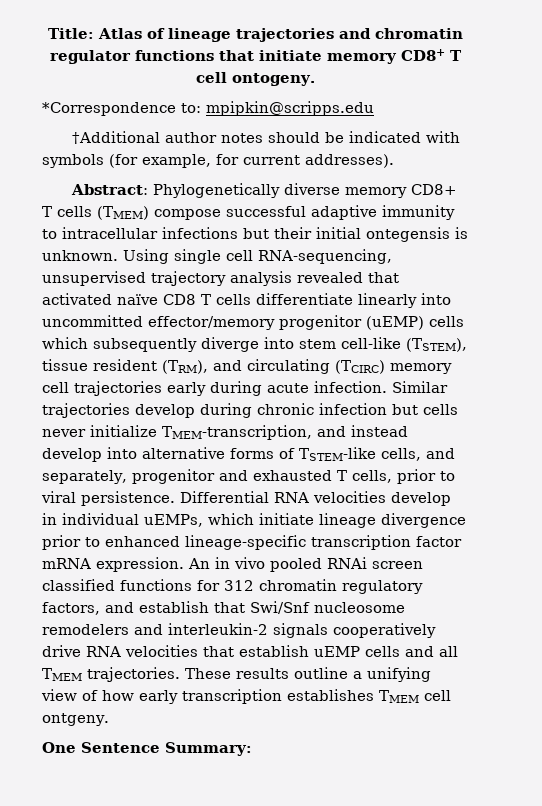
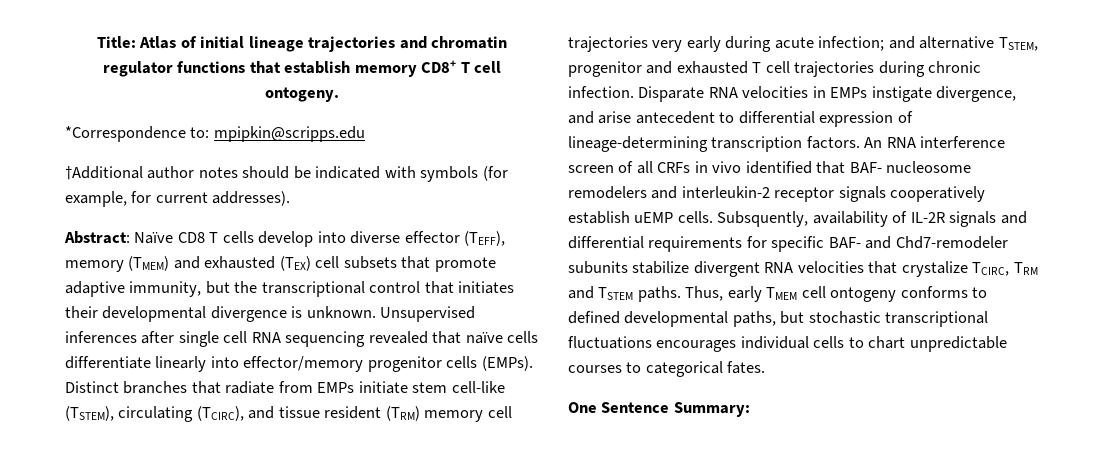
- Title: Atlas of lineage trajectories and chromatin regulator functions that initiate memory CD8+ T cell ontogeny.
+ Title: Atlas of initial lineage trajectories and chromatin regulator functions that establish memory CD8+ T cell ontogeny.
- Abstract: Phylogenetically diverse memory CD8+ T cells (TMEM) compose successful adaptive immunity to intracellular infections but their initial ontegensis is unknown. Using single cell RNA-sequencing, unsupervised trajectory analysis revealed that activated naïve CD8 T cells differentiate linearly into uncommitted effector/memory progenitor (uEMP) cells which subsequently diverge into stem cell-like (TSTEM), tissue resident (TRM), and circulating (TCIRC) memory cell trajectories early during acute infection. Similar trajectories develop during chronic infection but cells never initialize TMEM-transcription, and instead develop into alternative forms of TSTEM-like cells, and separately, progenitor and exhausted T cells, prior to viral persistence. Differential RNA velocities develop in individual uEMPs, which initiate lineage divergence prior to enhanced lineage-specific transcription factor mRNA expression. An in vivo pooled RNAi screen classified functions for 312 chromatin regulatory factors, and establish that Swi/Snf nucleosome remodelers and interleukin-2 signals cooperatively drive RNA velocities that establish uEMP cells and all TMEM trajectories. These results outline a unifying view of how early transcription establishes TMEM cell ontgeny.
+ Abstract: Naïve CD8 T cells develop into diverse effector (TEFF), memory (TMEM) and exhausted (TEX) cell subsets that promote adaptive immunity, but the transcriptional control that initiates their developmental divergence is unknown. Unsupervised inferences after single cell RNA sequencing revealed that naïve cells differentiate linearly into effector/memory progenitor cells (EMPs). Distinct branches that radiate from EMPs initiate stem cell-like (TSTEM), circulating (TCIRC), and tissue resident (TRM) memory cell trajectories very early during acute infection; and alternative TSTEM, progenitor and exhausted T cell trajectories during chronic infection. Disparate RNA velocities in EMPs instigate divergence, and arise antecedent to differential expression of lineage-determining transcription factors. An RNA interference screen of all CRFs in vivo identified that BAF- nucleosome remodelers and interleukin-2 receptor signals cooperatively establish uEMP cells. Subsquently, availability of IL-2R signals and differential requirements for specific BAF- and Chd7-remodeler subunits stabilize divergent RNA velocities that crystalize TCIRC, TRM and TSTEM paths. Thus, early TMEM cell ontogeny conforms to defined developmental paths, but stochastic transcriptional fluctuations encourages individual cells to chart unpredictable courses to categorical fates.

